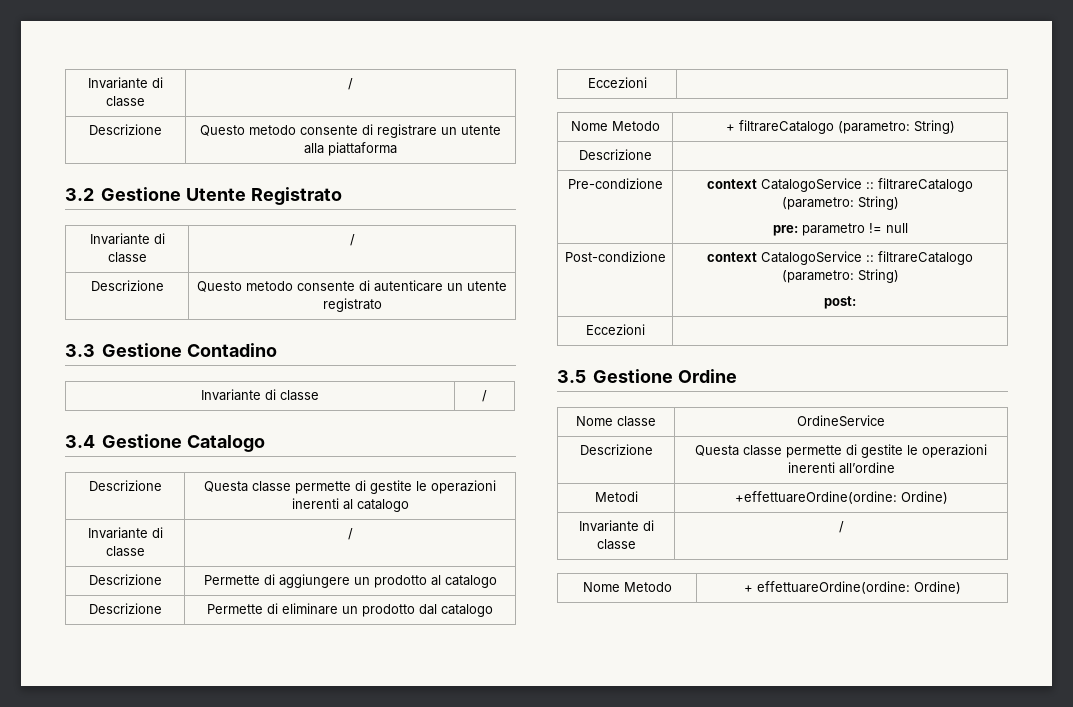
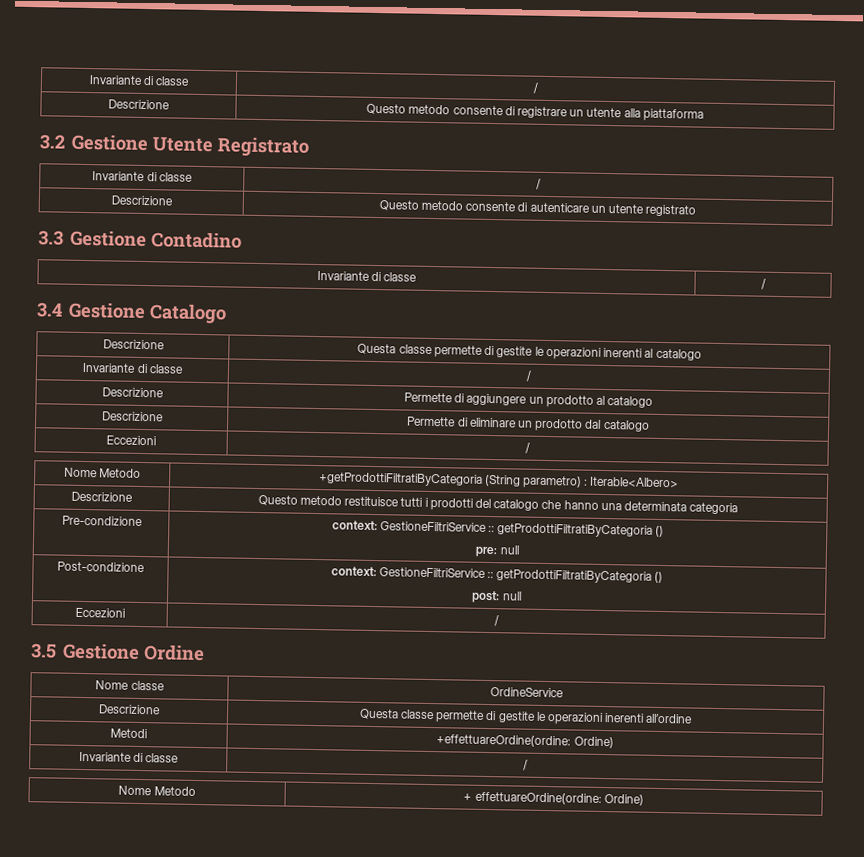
  Descrizione | Permette di eliminare un prodotto dal catalogo
- Eccezioni |
- Nome Metodo | + filtrareCatalogo (parametro: String)
- Descrizione |
- Pre-condizione | context CatalogoService :: filtrareCatalogo (parametro: String)
- pre: parametro != null
+ Eccezioni | /
+ Nome Metodo | +getProdottiFiltratiByCategoria (String parametro) : Iterable<Albero>
+ Descrizione | Questo metodo restituisce tutti i prodotti del catalogo che hanno una determinata categoria
+ Pre-condizione | context: GestioneFiltriService :: getProdottiFiltratiByCategoria ()
+ pre: null
- Post-condizione | context CatalogoService :: filtrareCatalogo (parametro: String)
- post:
- Eccezioni |
+ Post-condizione | context: GestioneFiltriService :: getProdottiFiltratiByCategoria ()
+ post: null
+ Eccezioni | /

